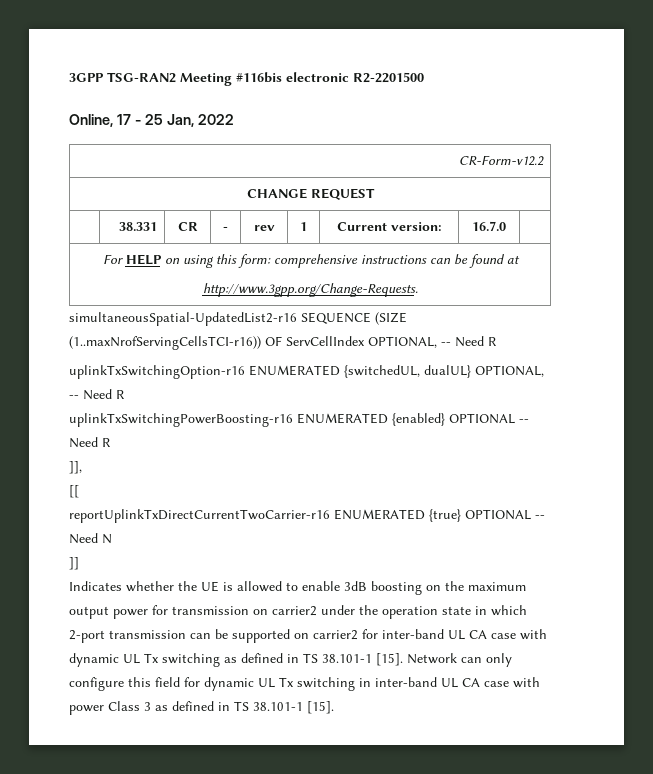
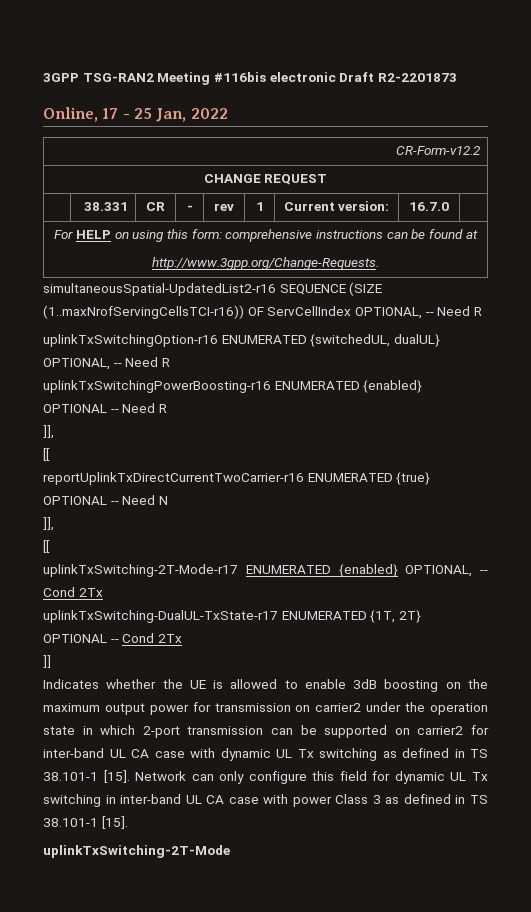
- 3GPP TSG-RAN2 Meeting #116bis electronic R2-2201500
+ 3GPP TSG-RAN2 Meeting #116bis electronic Draft R2-2201873
  reportUplinkTxDirectCurrentTwoCarrier-r16 ENUMERATED {true} OPTIONAL -- Need N
+ ]],
+ [[
+ uplinkTxSwitching-2T-Mode-r17 ENUMERATED {enabled} OPTIONAL, -- Cond 2Tx
+ uplinkTxSwitching-DualUL-TxState-r17 ENUMERATED {1T, 2T} OPTIONAL -- Cond 2Tx
+ uplinkTxSwitching-2T-Mode

